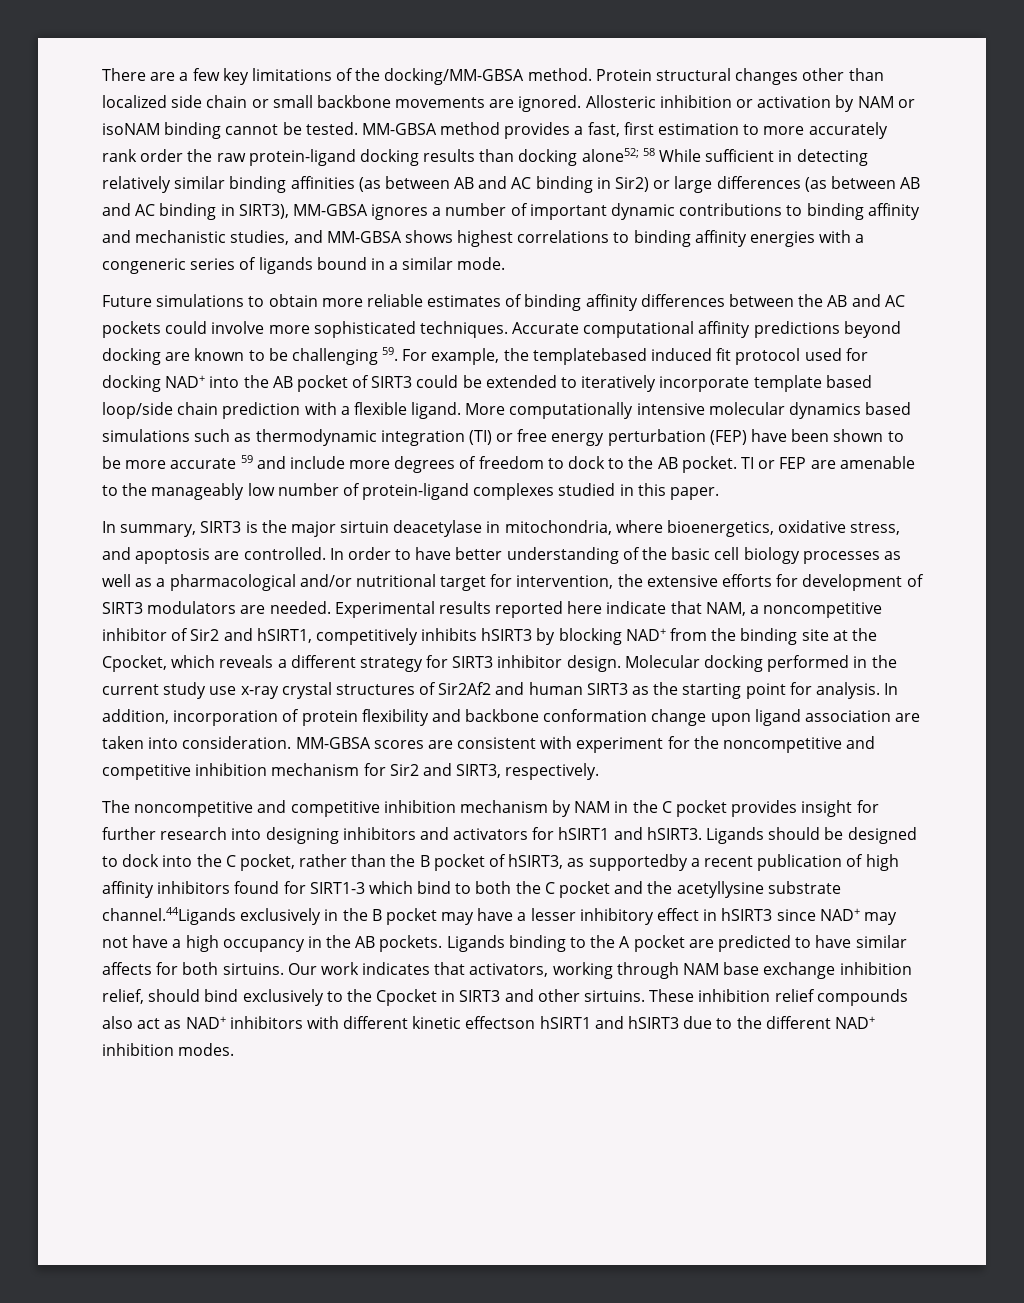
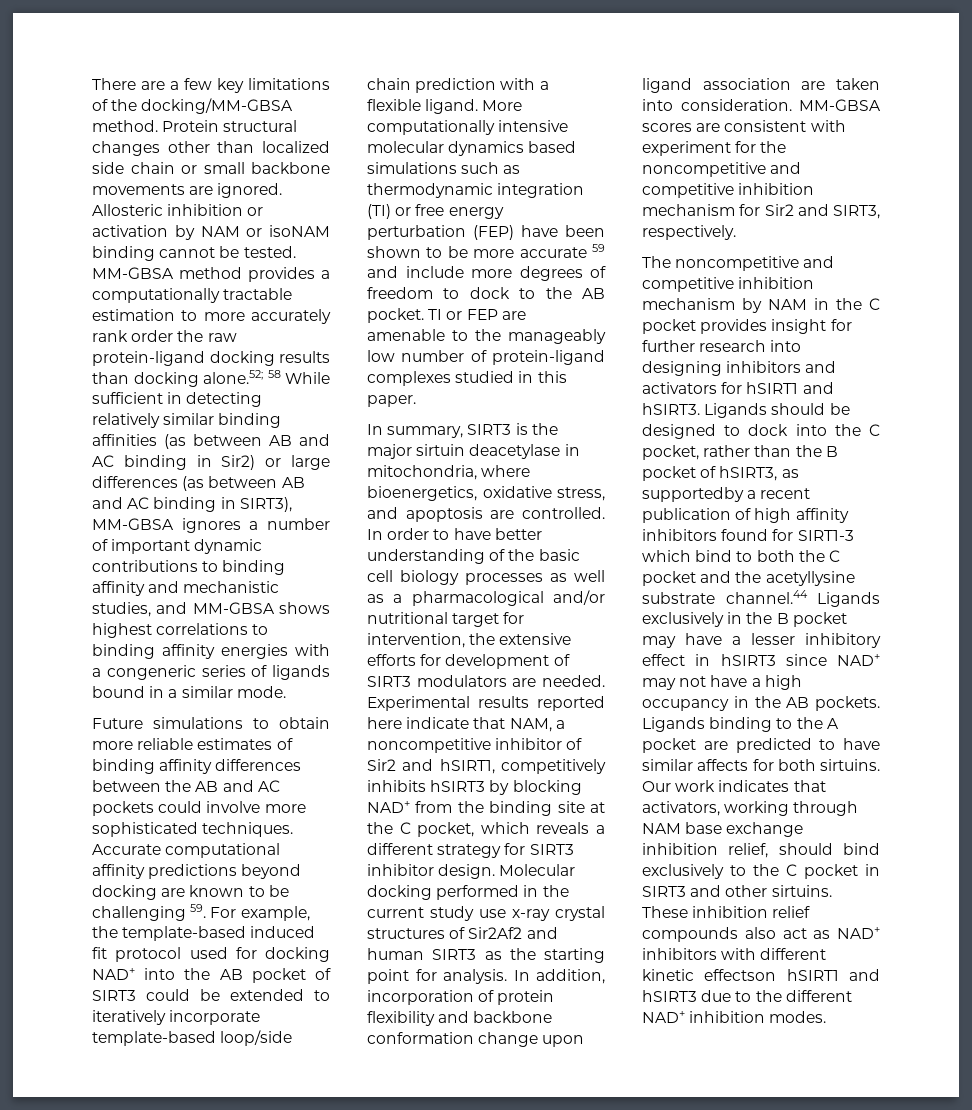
- MM-GBSA method provides a fast, first estimation to more accurately rank order the raw protein-ligand docking results than docking alone52;
+ MM-GBSA method provides a computationally tractable estimation to more accurately rank order the raw protein-ligand docking results than docking alone.52;
- Accurate computational affinity predictions beyond docking are known to be challenging 59. For example, the templatebased induced fit protocol used for docking NAD+ into the AB pocket of SIRT3 could be extended to iteratively incorporate template based loop/side chain prediction with a flexible ligand.
+ Accurate computational affinity predictions beyond docking are known to be challenging 59. For example, the template-based induced fit protocol used for docking NAD+ into the AB pocket of SIRT3 could be extended to iteratively incorporate template-based loop/side chain prediction with a flexible ligand.
- Experimental results reported here indicate that NAM, a noncompetitive inhibitor of Sir2 and hSIRT1, competitively inhibits hSIRT3 by blocking NAD+ from the binding site at the Cpocket, which reveals a different strategy for SIRT3 inhibitor design.
+ Experimental results reported here indicate that NAM, a noncompetitive inhibitor of Sir2 and hSIRT1, competitively inhibits hSIRT3 by blocking NAD+ from the binding site at the C pocket, which reveals a different strategy for SIRT3 inhibitor design.
- Ligands should be designed to dock into the C pocket, rather than the B pocket of hSIRT3, as supportedby a recent publication of high affinity inhibitors found for SIRT1-3 which bind to both the C pocket and the acetyllysine substrate channel.44Ligands exclusively in the B pocket may have a lesser inhibitory effect in hSIRT3 since NAD+ may not have a high occupancy in the AB pockets.
+ Ligands should be designed to dock into the C pocket, rather than the B pocket of hSIRT3, as supportedby a recent publication of high affinity inhibitors found for SIRT1-3 which bind to both the C pocket and the acetyllysine substrate channel.44 Ligands exclusively in the B pocket may have a lesser inhibitory effect in hSIRT3 since NAD+ may not have a high occupancy in the AB pockets.
- Our work indicates that activators, working through NAM base exchange inhibition relief, should bind exclusively to the Cpocket in SIRT3 and other sirtuins.
+ Our work indicates that activators, working through NAM base exchange inhibition relief, should bind exclusively to the C pocket in SIRT3 and other sirtuins.

